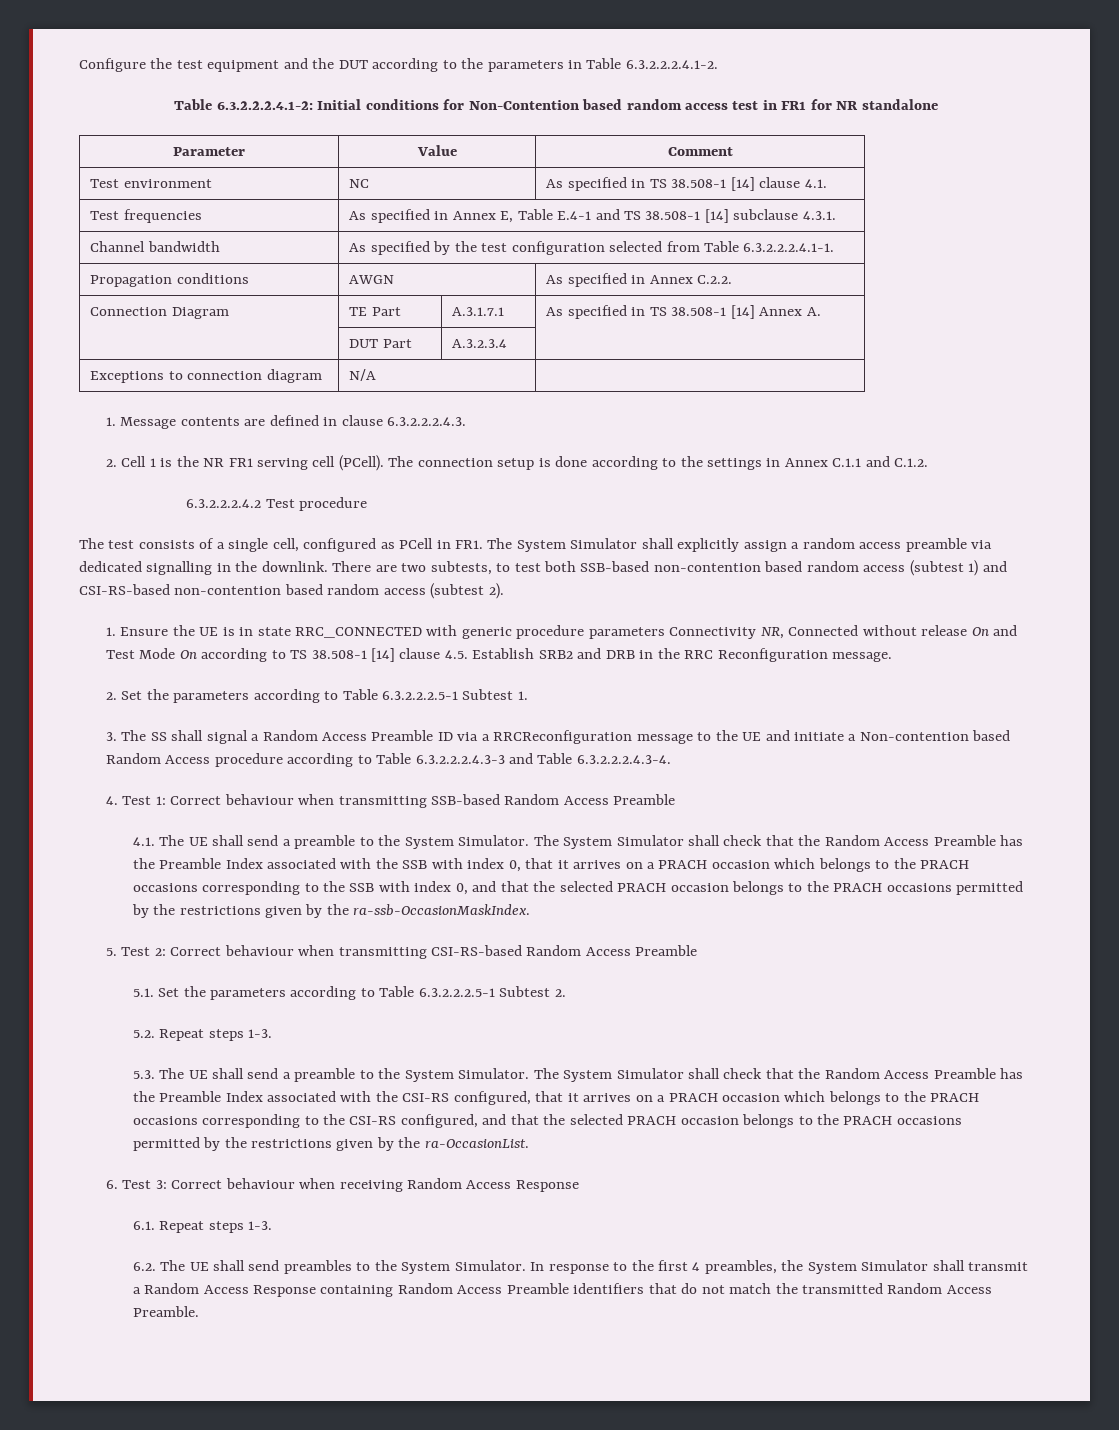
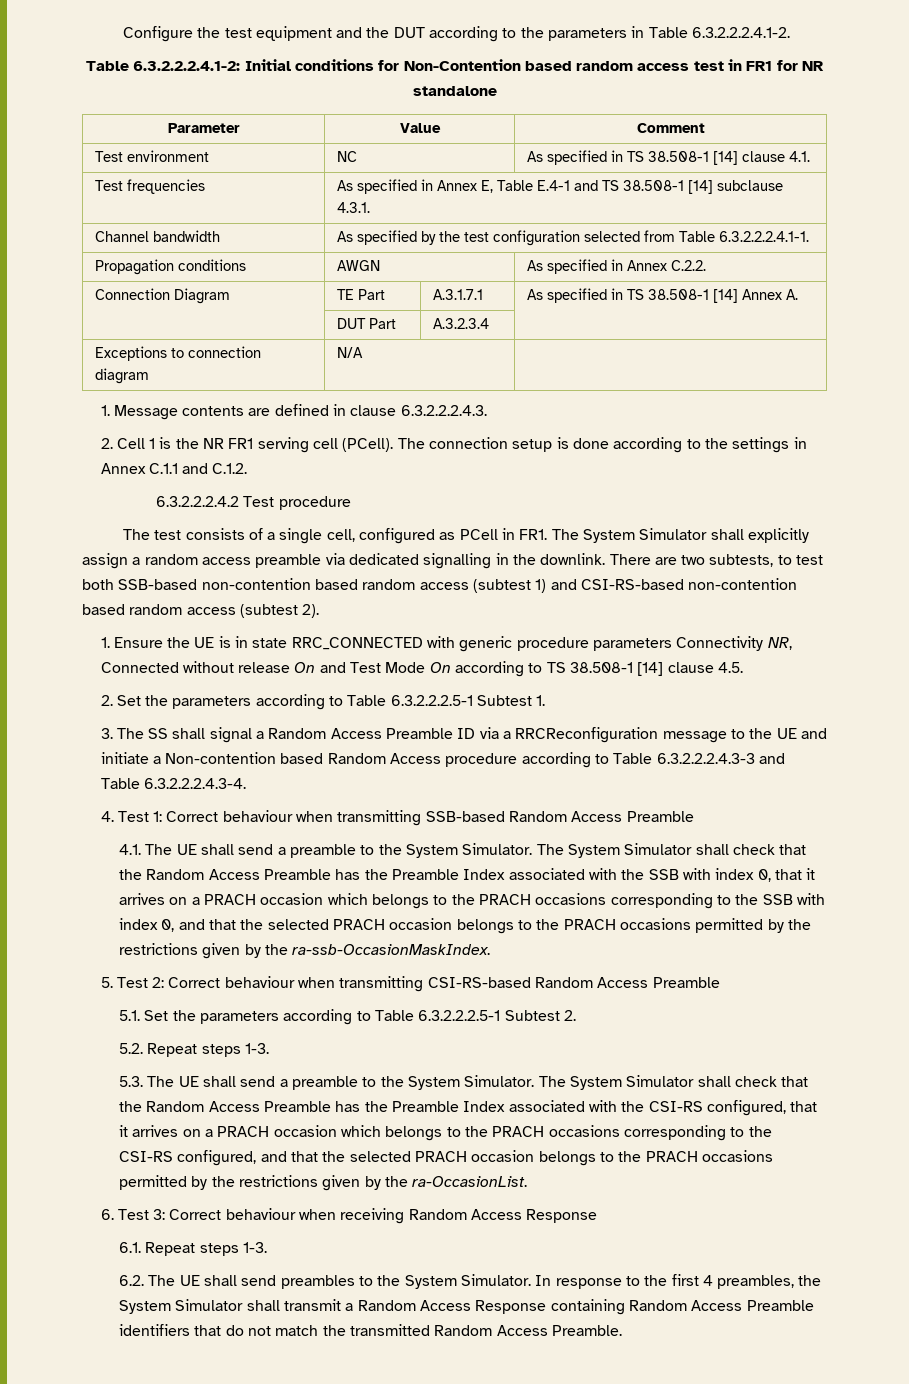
- 1. Ensure the UE is in state RRC_CONNECTED with generic procedure parameters Connectivity NR, Connected without release On and Test Mode On according to TS 38.508-1 [14] clause 4.5. Establish SRB2 and DRB in the RRC Reconfiguration message.
+ 1. Ensure the UE is in state RRC_CONNECTED with generic procedure parameters Connectivity NR, Connected without release On and Test Mode On according to TS 38.508-1 [14] clause 4.5.

